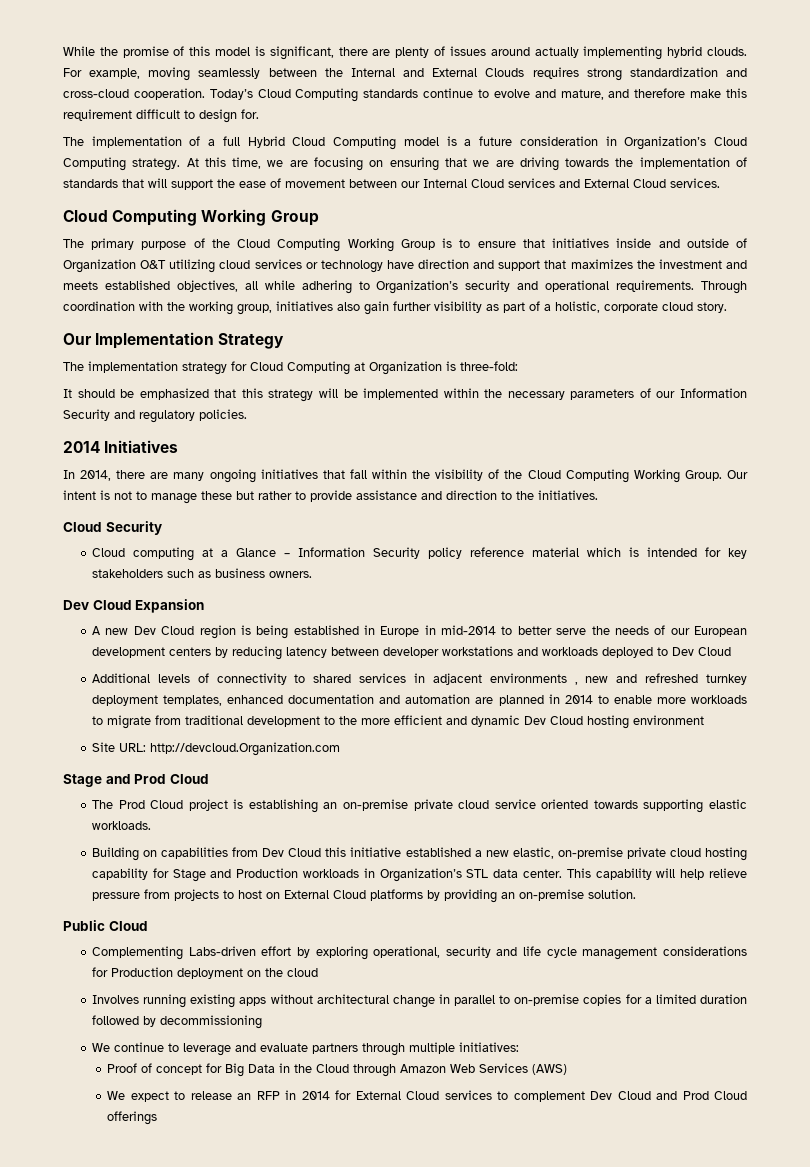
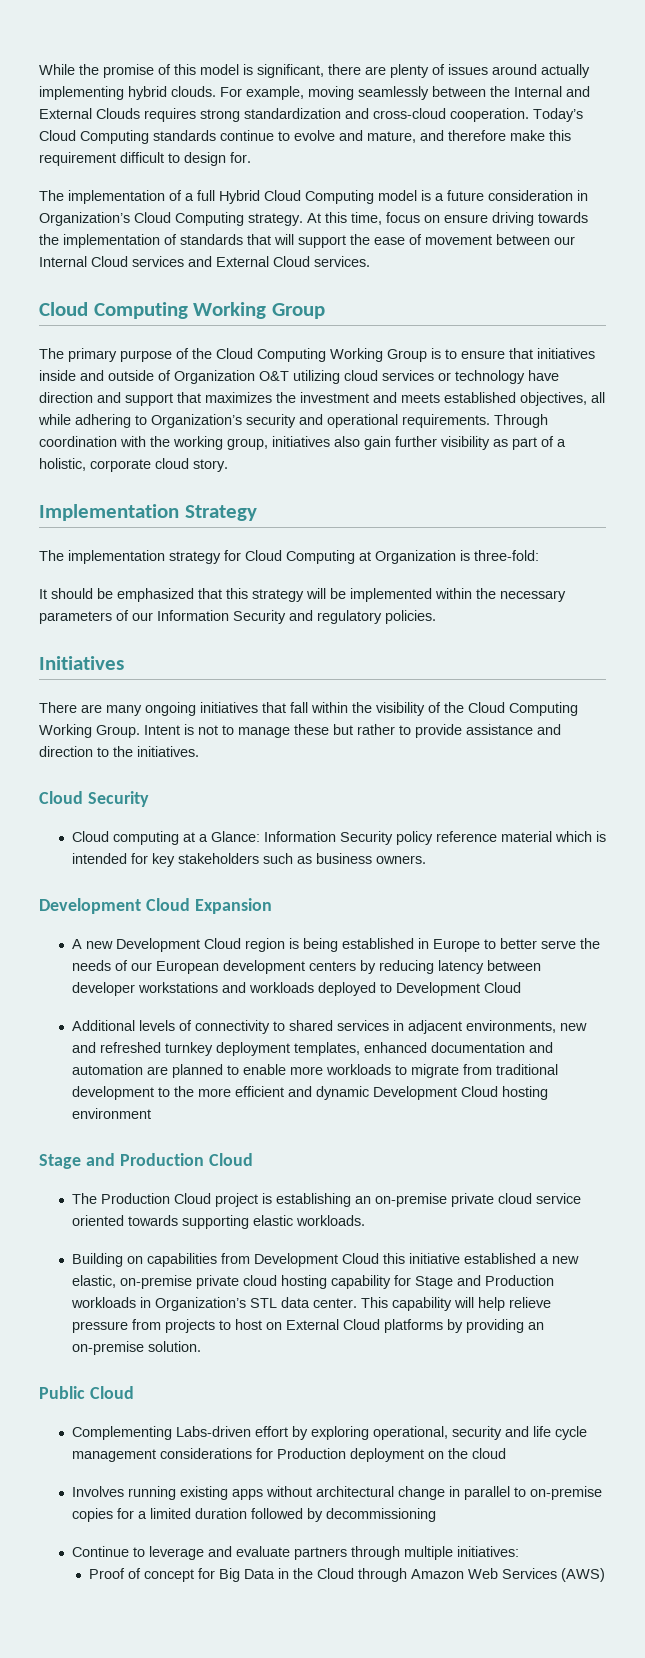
- At this time, we are focusing on ensuring that we are driving towards the implementation of standards that will support the ease of movement between our Internal Cloud services and External Cloud services.
+ At this time, focus on ensure driving towards the implementation of standards that will support the ease of movement between our Internal Cloud services and External Cloud services.
- Our Implementation Strategy
+ Implementation Strategy
- 2014 Initiatives
+ Initiatives
- In 2014, there are many ongoing initiatives that fall within the visibility of the Cloud Computing Working Group.
+ There are many ongoing initiatives that fall within the visibility of the Cloud Computing Working Group.
- Our intent is not to manage these but rather to provide assistance and direction to the initiatives.
+ Intent is not to manage these but rather to provide assistance and direction to the initiatives.
- Cloud computing at a Glance – Information Security policy reference material which is intended for key stakeholders such as business owners.
+ Cloud computing at a Glance: Information Security policy reference material which is intended for key stakeholders such as business owners.
- Dev Cloud Expansion
+ Development Cloud Expansion
- A new Dev Cloud region is being established in Europe in mid-2014 to better serve the needs of our European development centers by reducing latency between developer workstations and workloads deployed to Dev Cloud
+ A new Development Cloud region is being established in Europe to better serve the needs of our European development centers by reducing latency between developer workstations and workloads deployed to Development Cloud
- Additional levels of connectivity to shared services in adjacent environments , new and refreshed turnkey deployment templates, enhanced documentation and automation are planned in 2014 to enable more workloads to migrate from traditional development to the more efficient and dynamic Dev Cloud hosting environment
+ Additional levels of connectivity to shared services in adjacent environments, new and refreshed turnkey deployment templates, enhanced documentation and automation are planned to enable more workloads to migrate from traditional development to the more efficient and dynamic Development Cloud hosting environment
- Site URL: http://devcloud.Organization.com
- Stage and Prod Cloud
+ Stage and Production Cloud
- The Prod Cloud project is establishing an on-premise private cloud service oriented towards supporting elastic workloads.
+ The Production Cloud project is establishing an on-premise private cloud service oriented towards supporting elastic workloads.
- Building on capabilities from Dev Cloud this initiative established a new elastic, on-premise private cloud hosting capability for Stage and Production workloads in Organization’s STL data center.
+ Building on capabilities from Development Cloud this initiative established a new elastic, on-premise private cloud hosting capability for Stage and Production workloads in Organization’s STL data center.
- We continue to leverage and evaluate partners through multiple initiatives:
+ Continue to leverage and evaluate partners through multiple initiatives:
- We expect to release an RFP in 2014 for External Cloud services to complement Dev Cloud and Prod Cloud offerings

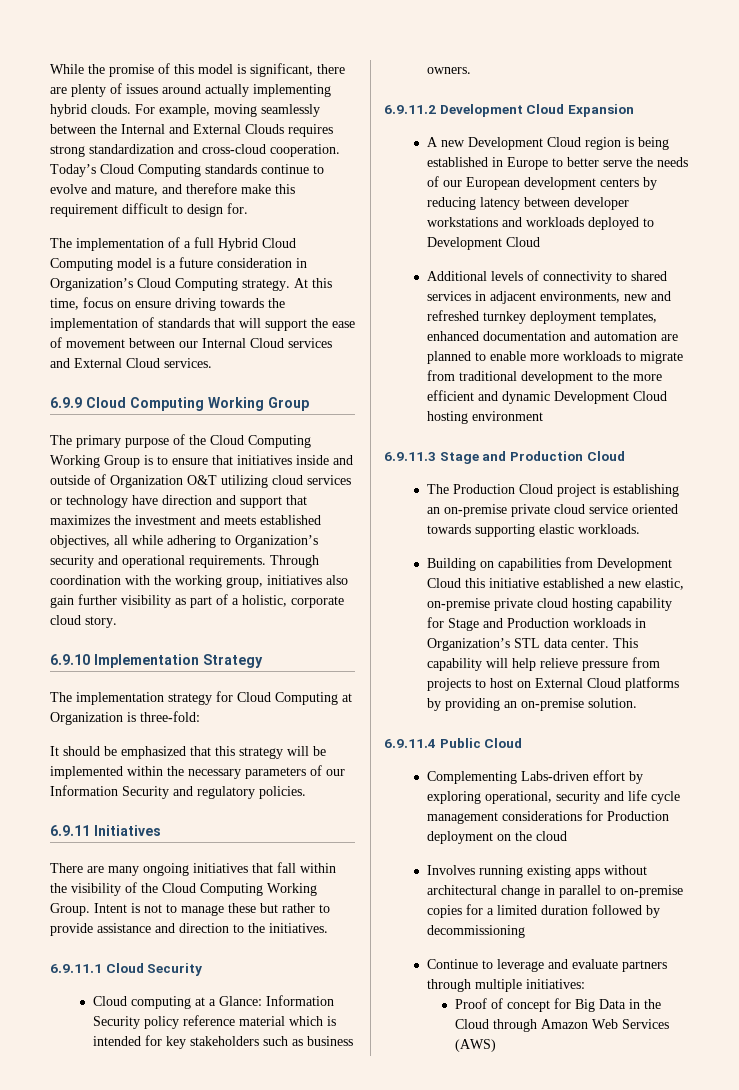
  At this time, focus on ensure driving towards the implementation of standards that will support the ease of movement between our Internal Cloud services and External Cloud services.
- Cloud Computing Working Group
+ 6.9.9 Cloud Computing Working Group
- Implementation Strategy
+ 6.9.10 Implementation Strategy
- Initiatives
+ 6.9.11 Initiatives
- Cloud Security
+ 6.9.11.1 Cloud Security
- Development Cloud Expansion
+ 6.9.11.2 Development Cloud Expansion
- Stage and Production Cloud
+ 6.9.11.3 Stage and Production Cloud
- Public Cloud
+ 6.9.11.4 Public Cloud

